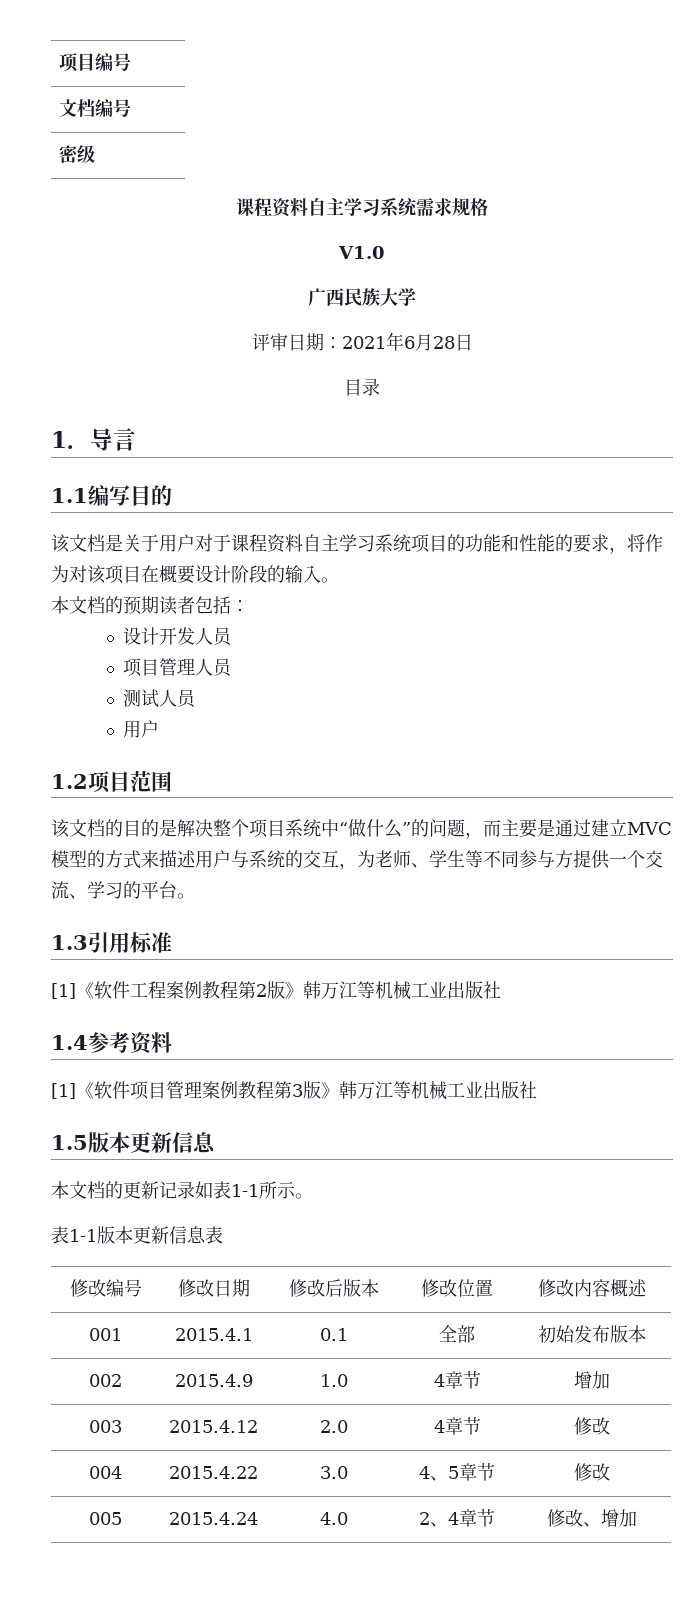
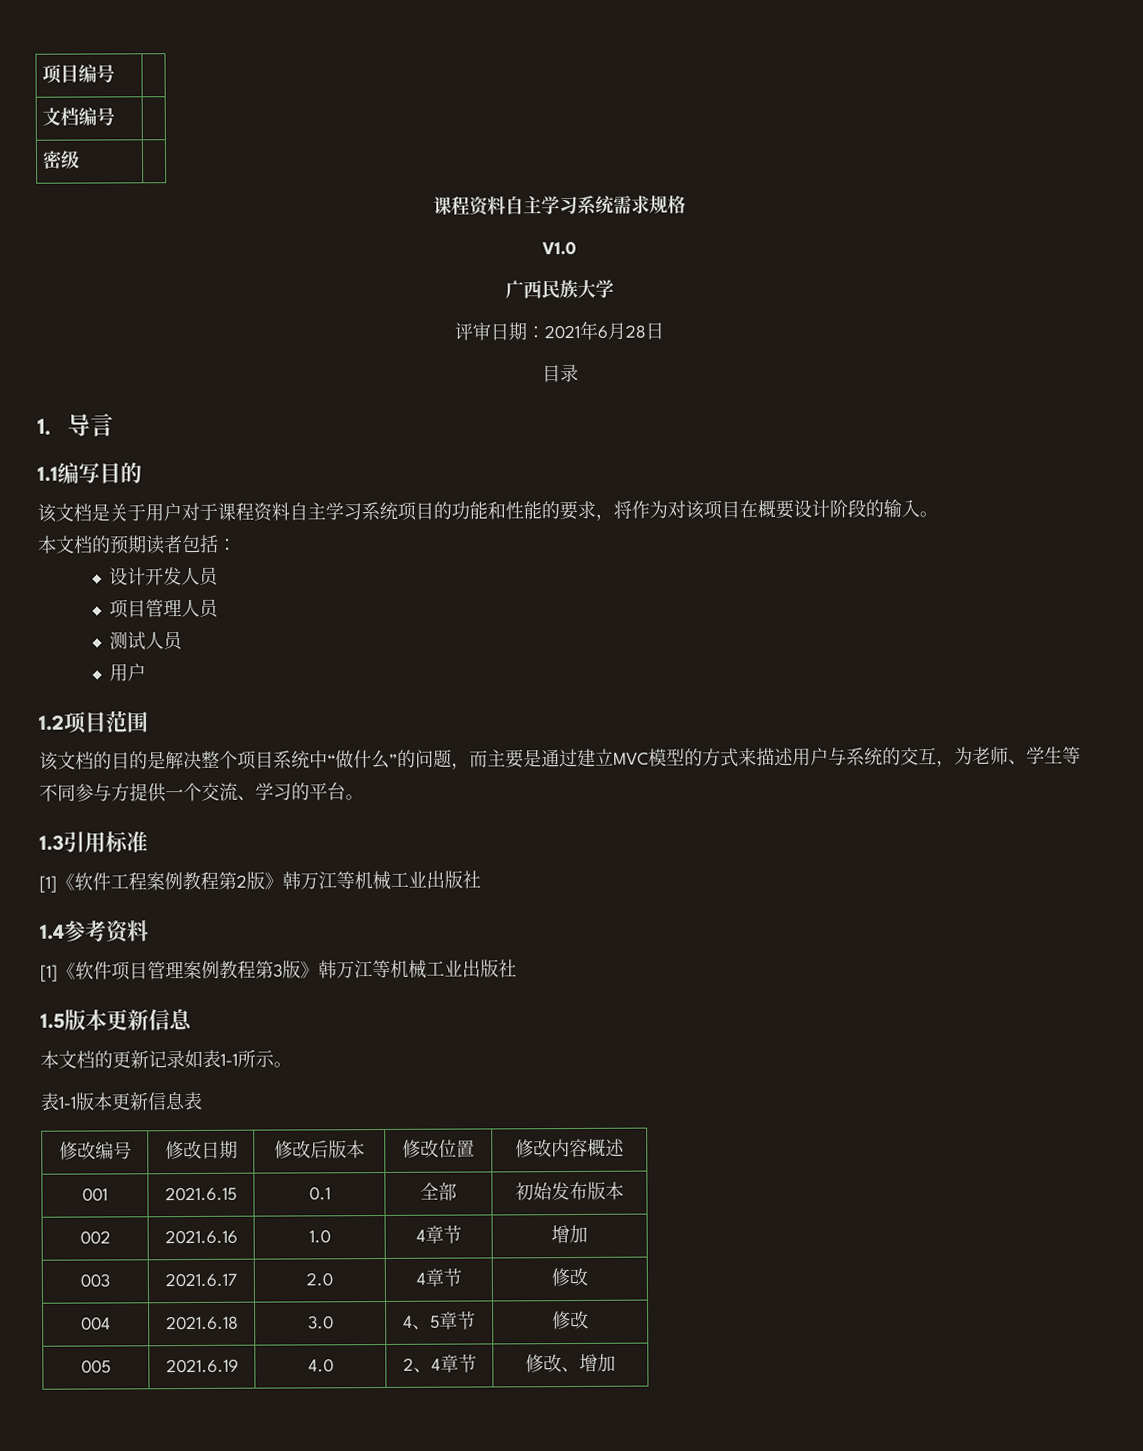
- 001 | 2015.4.1 | 0.1 | 全部 | 初始发布版本
+ 001 | 2021.6.15 | 0.1 | 全部 | 初始发布版本
- 002 | 2015.4.9 | 1.0 | 4章节 | 增加
+ 002 | 2021.6.16 | 1.0 | 4章节 | 增加
- 003 | 2015.4.12 | 2.0 | 4章节 | 修改
+ 003 | 2021.6.17 | 2.0 | 4章节 | 修改
- 004 | 2015.4.22 | 3.0 | 4、5章节 | 修改
+ 004 | 2021.6.18 | 3.0 | 4、5章节 | 修改
- 005 | 2015.4.24 | 4.0 | 2、4章节 | 修改、增加
+ 005 | 2021.6.19 | 4.0 | 2、4章节 | 修改、增加

